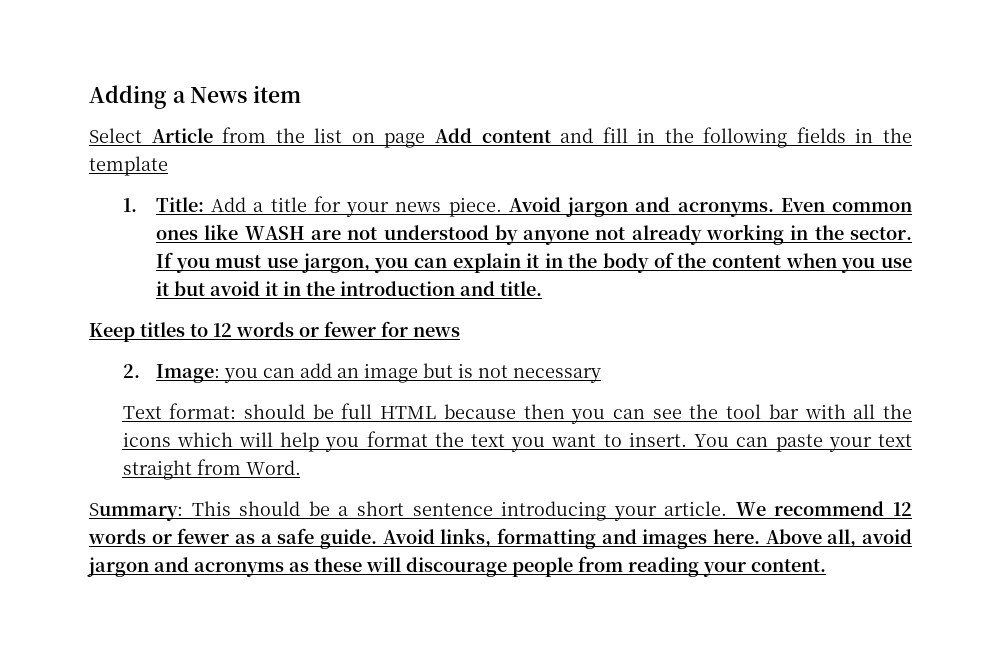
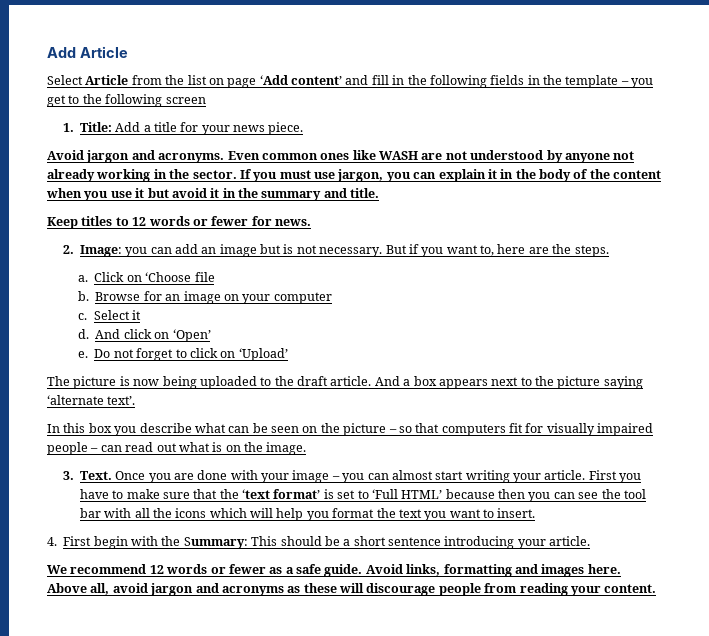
- Adding a News item
+ Add Article
- Select Article from the list on page Add content and fill in the following fields in the template
+ Select Article from the list on page ‘Add content’ and fill in the following fields in the template – you get to the following screen
- 1. Title: Add a title for your news piece. Avoid jargon and acronyms.
+ 1. Title: Add a title for your news piece.
+ Avoid jargon and acronyms.
- If you must use jargon, you can explain it in the body of the content when you use it but avoid it in the introduction and title.
+ If you must use jargon, you can explain it in the body of the content when you use it but avoid it in the summary and title.
- Keep titles to 12 words or fewer for news
+ Keep titles to 12 words or fewer for news.
- 2. Image: you can add an image but is not necessary
- Text format: should be full HTML because then you can see the tool bar with all the icons which will help you format the text you want to insert. You can paste your text straight from Word.
- Summary: This should be a short sentence introducing your article. We recommend 12 words or fewer as a safe guide.
+ 2. Image: you can add an image but is not necessary. But if you want to, here are the steps.
+ a. Click on ‘Choose file
+ b. Browse for an image on your computer
+ c. Select it
+ d. And click on ‘Open’
+ e. Do not forget to click on ‘Upload’
+ The picture is now being uploaded to the draft article. And a box appears next to the picture saying ‘alternate text’.
+ In this box you describe what can be seen on the picture – so that computers fit for visually impaired people – can read out what is on the image.
+ 3. Text. Once you are done with your image – you can almost start writing your article. First you have to make sure that the ‘text format’ is set to ‘Full HTML’ because then you can see the tool bar with all the icons which will help you format the text you want to insert.
+ 4. First begin with the Summary: This should be a short sentence introducing your article.
+ We recommend 12 words or fewer as a safe guide.

